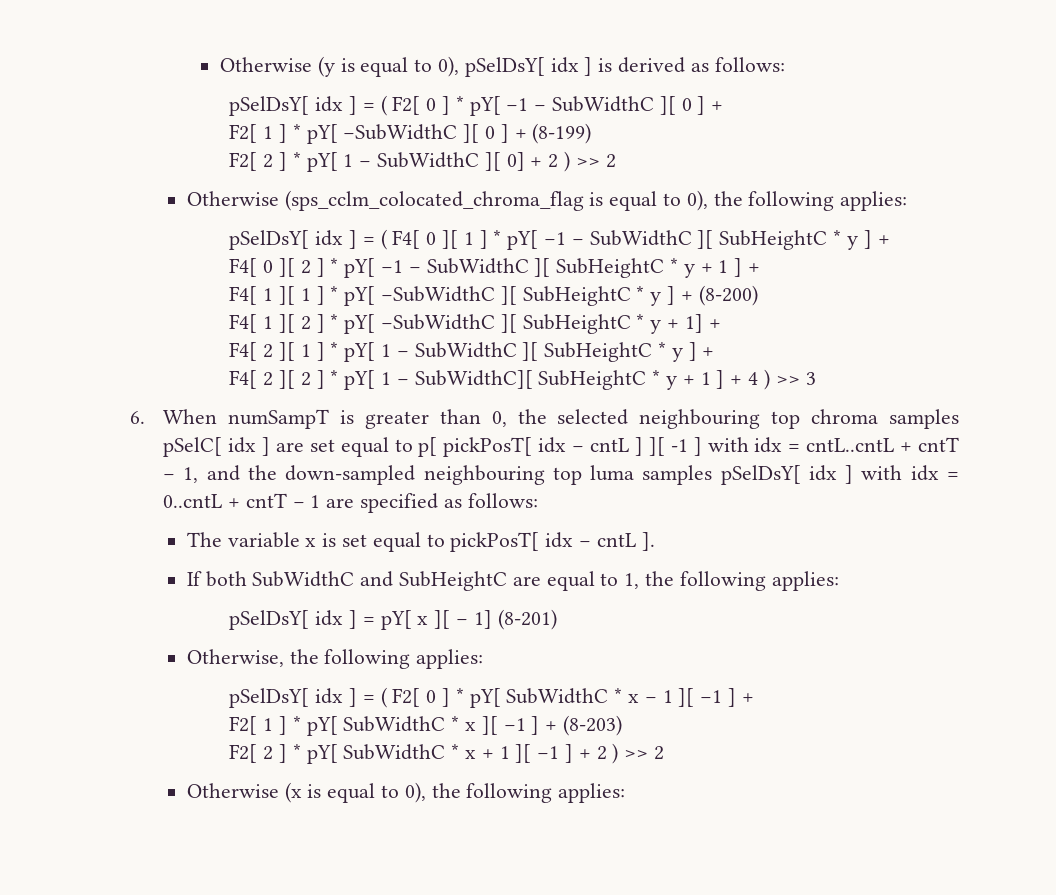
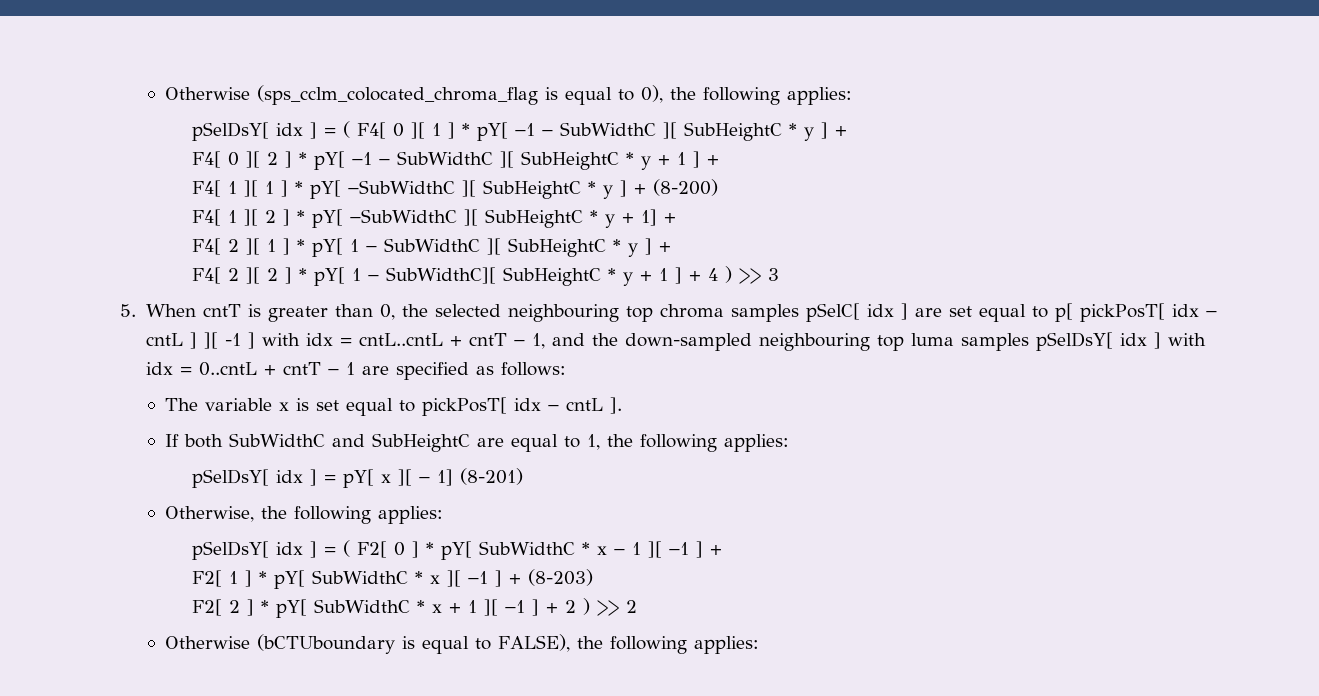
- Otherwise (y is equal to 0), pSelDsY[ idx ] is derived as follows:
- pSelDsY[ idx ] = ( F2[ 0 ] * pY[ −1 − SubWidthC ][ 0 ] +
- F2[ 1 ] * pY[ −SubWidthC ][ 0 ] + (8-199)
- F2[ 2 ] * pY[ 1 − SubWidthC ][ 0] + 2 ) >> 2
- 6. When numSampT is greater than 0, the selected neighbouring top chroma samples pSelC[ idx ] are set equal to p[ pickPosT[ idx − cntL ] ][ -1 ] with idx = cntL..cntL + cntT − 1, and the down-sampled neighbouring top luma samples pSelDsY[ idx ] with idx = 0..cntL + cntT − 1 are specified as follows:
+ 5. When cntT is greater than 0, the selected neighbouring top chroma samples pSelC[ idx ] are set equal to p[ pickPosT[ idx − cntL ] ][ -1 ] with idx = cntL..cntL + cntT − 1, and the down-sampled neighbouring top luma samples pSelDsY[ idx ] with idx = 0..cntL + cntT − 1 are specified as follows:
- Otherwise (x is equal to 0), the following applies:
+ Otherwise (bCTUboundary is equal to FALSE), the following applies:

